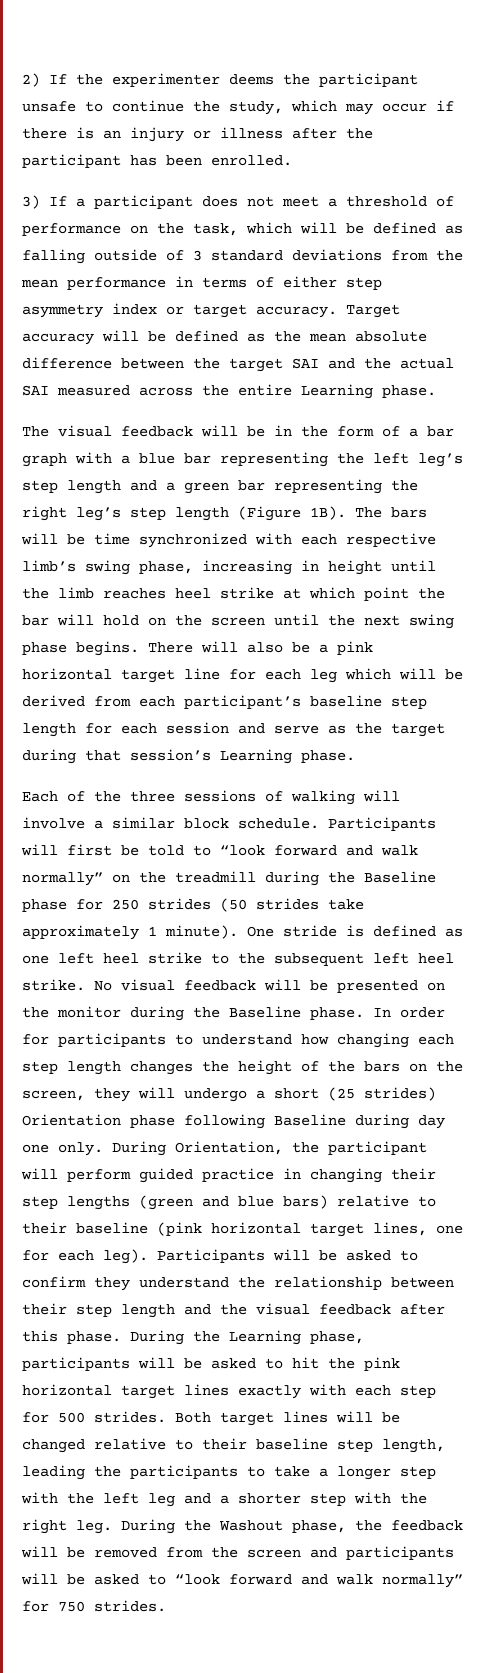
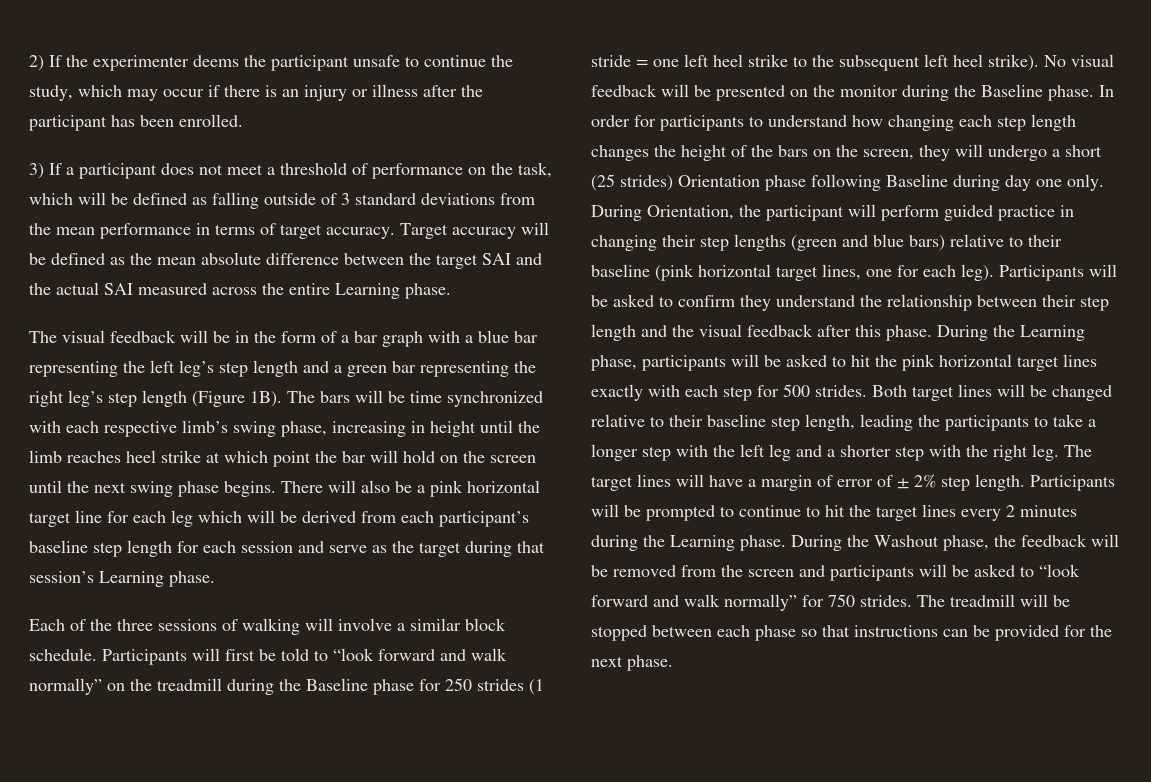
- 3) If a participant does not meet a threshold of performance on the task, which will be defined as falling outside of 3 standard deviations from the mean performance in terms of either step asymmetry index or target accuracy.
+ 3) If a participant does not meet a threshold of performance on the task, which will be defined as falling outside of 3 standard deviations from the mean performance in terms of target accuracy.
- Participants will first be told to “look forward and walk normally” on the treadmill during the Baseline phase for 250 strides (50 strides take approximately 1 minute). One stride is defined as one left heel strike to the subsequent left heel strike.
+ Participants will first be told to “look forward and walk normally” on the treadmill during the Baseline phase for 250 strides (1 stride = one left heel strike to the subsequent left heel strike).
+ The target lines will have a margin of error of ± 2% step length. Participants will be prompted to continue to hit the target lines every 2 minutes during the Learning phase.
+ The treadmill will be stopped between each phase so that instructions can be provided for the next phase.

